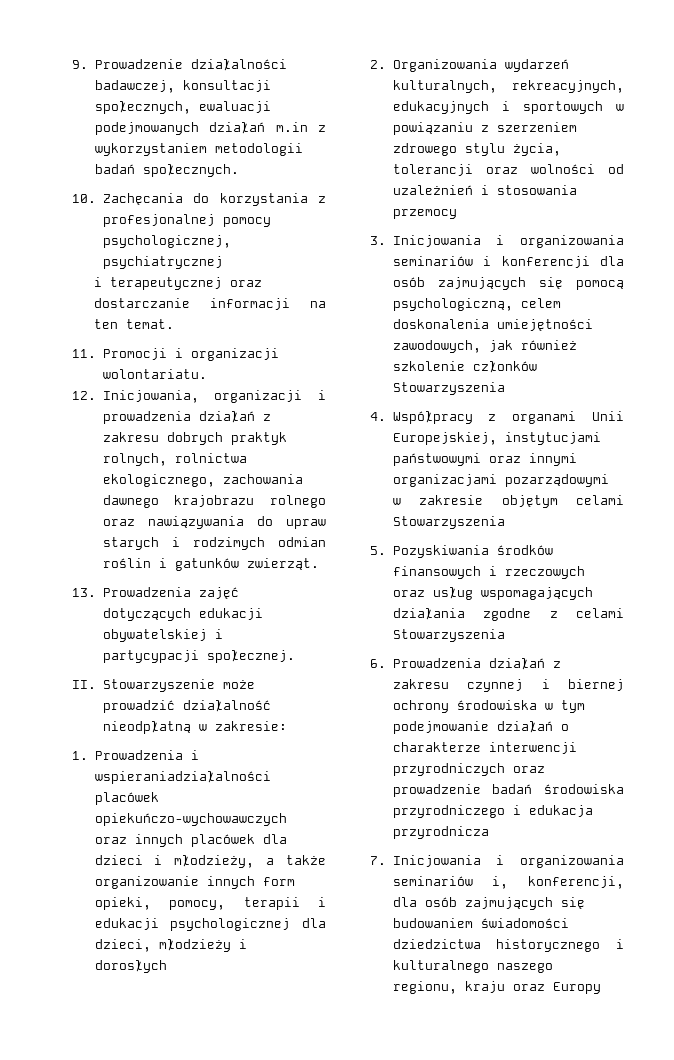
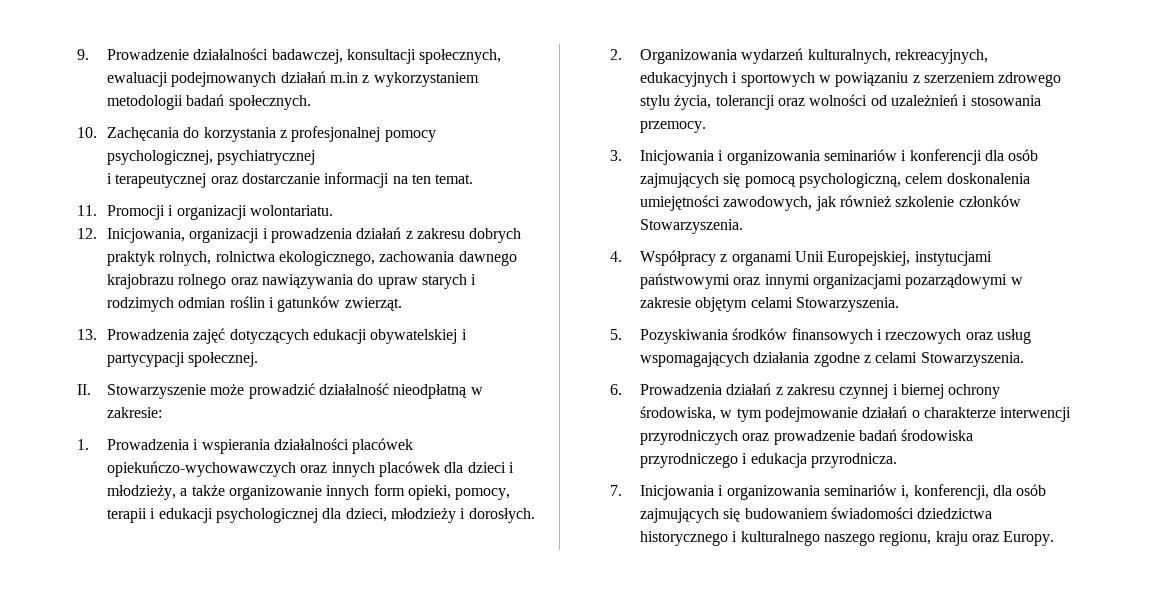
- 1. Prowadzenia i wspieraniadziałalności placówek opiekuńczo-wychowawczych oraz innych placówek dla dzieci i młodzieży, a także organizowanie innych form opieki, pomocy, terapii i edukacji psychologicznej dla dzieci, młodzieży i dorosłych
+ 1. Prowadzenia i wspierania działalności placówek opiekuńczo-wychowawczych oraz innych placówek dla dzieci i młodzieży, a także organizowanie innych form opieki, pomocy, terapii i edukacji psychologicznej dla dzieci, młodzieży i dorosłych.
- 2. Organizowania wydarzeń kulturalnych, rekreacyjnych, edukacyjnych i sportowych w powiązaniu z szerzeniem zdrowego stylu życia, tolerancji oraz wolności od uzależnień i stosowania przemocy
+ 2. Organizowania wydarzeń kulturalnych, rekreacyjnych, edukacyjnych i sportowych w powiązaniu z szerzeniem zdrowego stylu życia, tolerancji oraz wolności od uzależnień i stosowania przemocy.
- 3. Inicjowania i organizowania seminariów i konferencji dla osób zajmujących się pomocą psychologiczną, celem doskonalenia umiejętności zawodowych, jak również szkolenie członków Stowarzyszenia
+ 3. Inicjowania i organizowania seminariów i konferencji dla osób zajmujących się pomocą psychologiczną, celem doskonalenia umiejętności zawodowych, jak również szkolenie członków Stowarzyszenia.
- 4. Współpracy z organami Unii Europejskiej, instytucjami państwowymi oraz innymi organizacjami pozarządowymi w zakresie objętym celami Stowarzyszenia
+ 4. Współpracy z organami Unii Europejskiej, instytucjami państwowymi oraz innymi organizacjami pozarządowymi w zakresie objętym celami Stowarzyszenia.
- 5. Pozyskiwania środków finansowych i rzeczowych oraz usług wspomagających działania zgodne z celami Stowarzyszenia
+ 5. Pozyskiwania środków finansowych i rzeczowych oraz usług wspomagających działania zgodne z celami Stowarzyszenia.
- 6. Prowadzenia działań z zakresu czynnej i biernej ochrony środowiska w tym podejmowanie działań o charakterze interwencji przyrodniczych oraz prowadzenie badań środowiska przyrodniczego i edukacja przyrodnicza
+ 6. Prowadzenia działań z zakresu czynnej i biernej ochrony środowiska, w tym podejmowanie działań o charakterze interwencji przyrodniczych oraz prowadzenie badań środowiska przyrodniczego i edukacja przyrodnicza.
- 7. Inicjowania i organizowania seminariów i, konferencji, dla osób zajmujących się budowaniem świadomości dziedzictwa historycznego i kulturalnego naszego regionu, kraju oraz Europy
+ 7. Inicjowania i organizowania seminariów i, konferencji, dla osób zajmujących się budowaniem świadomości dziedzictwa historycznego i kulturalnego naszego regionu, kraju oraz Europy.

